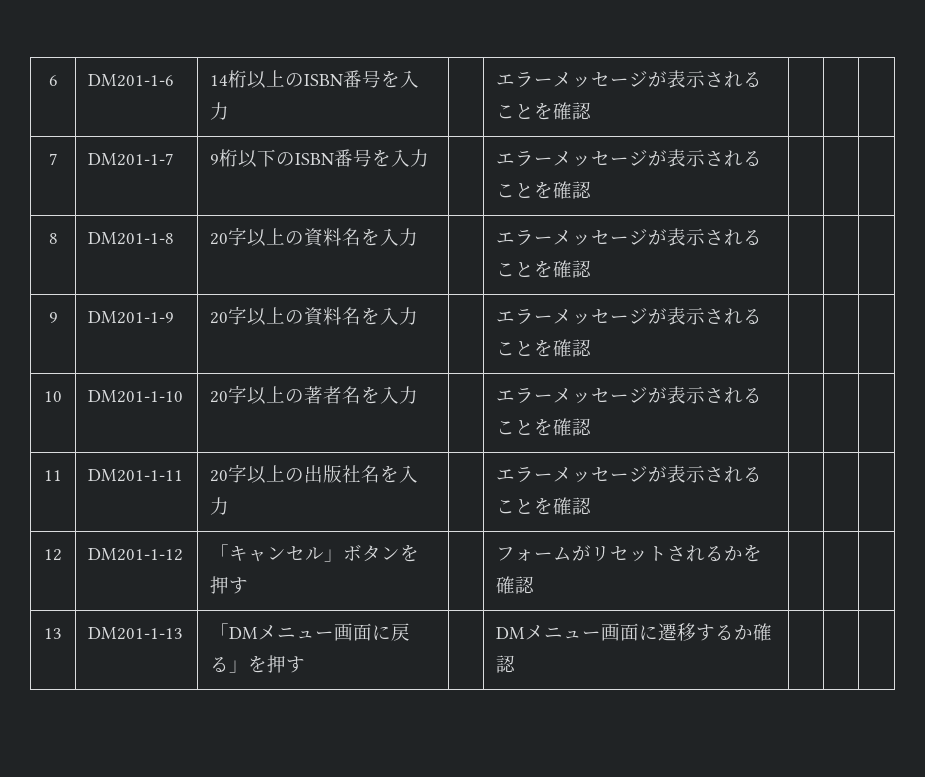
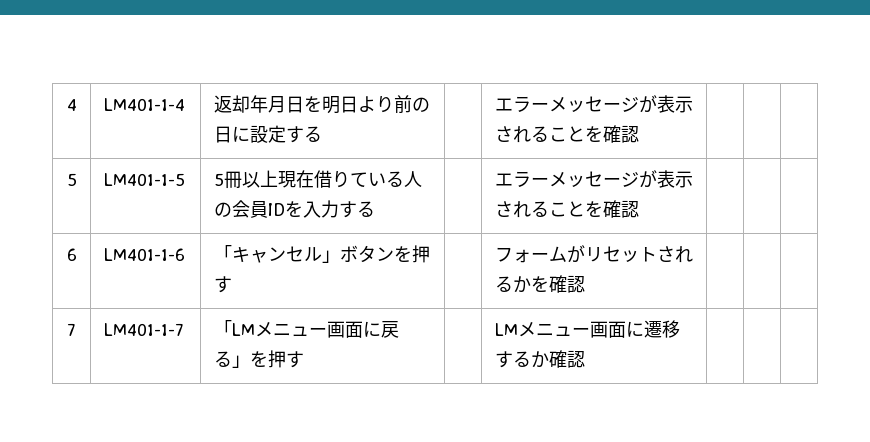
- 6 | DM201-1-6 | 14桁以上のISBN番号を入力 | | エラーメッセージが表示されることを確認 | | |
+ 4 | LM401-1-4 | 返却年月日を明日より前の日に設定する | | エラーメッセージが表示されることを確認 | | |
- 7 | DM201-1-7 | 9桁以下のISBN番号を入力 | | エラーメッセージが表示されることを確認 | | |
+ 5 | LM401-1-5 | 5冊以上現在借りている人の会員IDを入力する | | エラーメッセージが表示されることを確認 | | |
- 8 | DM201-1-8 | 20字以上の資料名を入力 | | エラーメッセージが表示されることを確認 | | |
- 9 | DM201-1-9 | 20字以上の資料名を入力 | | エラーメッセージが表示されることを確認 | | |
- 10 | DM201-1-10 | 20字以上の著者名を入力 | | エラーメッセージが表示されることを確認 | | |
- 11 | DM201-1-11 | 20字以上の出版社名を入力 | | エラーメッセージが表示されることを確認 | | |
- 12 | DM201-1-12 | 「キャンセル」ボタンを押す | | フォームがリセットされるかを確認 | | |
+ 6 | LM401-1-6 | 「キャンセル」ボタンを押す | | フォームがリセットされるかを確認 | | |
- 13 | DM201-1-13 | 「DMメニュー画面に戻る」を押す | | DMメニュー画面に遷移するか確認 | | |
+ 7 | LM401-1-7 | 「LMメニュー画面に戻る」を押す | | LMメニュー画面に遷移するか確認 | | |

